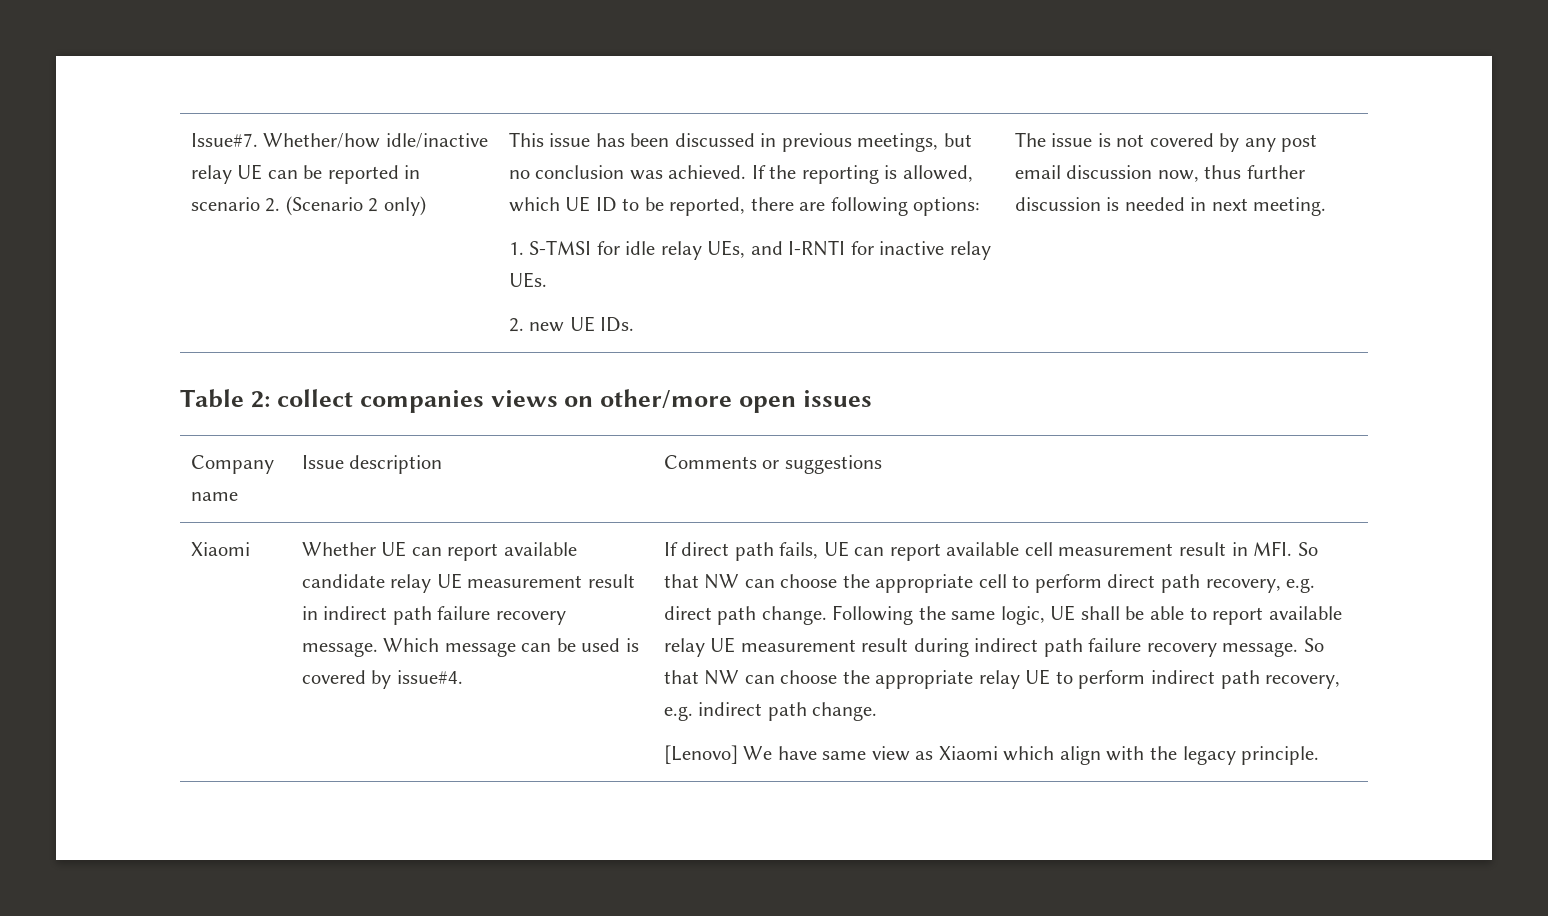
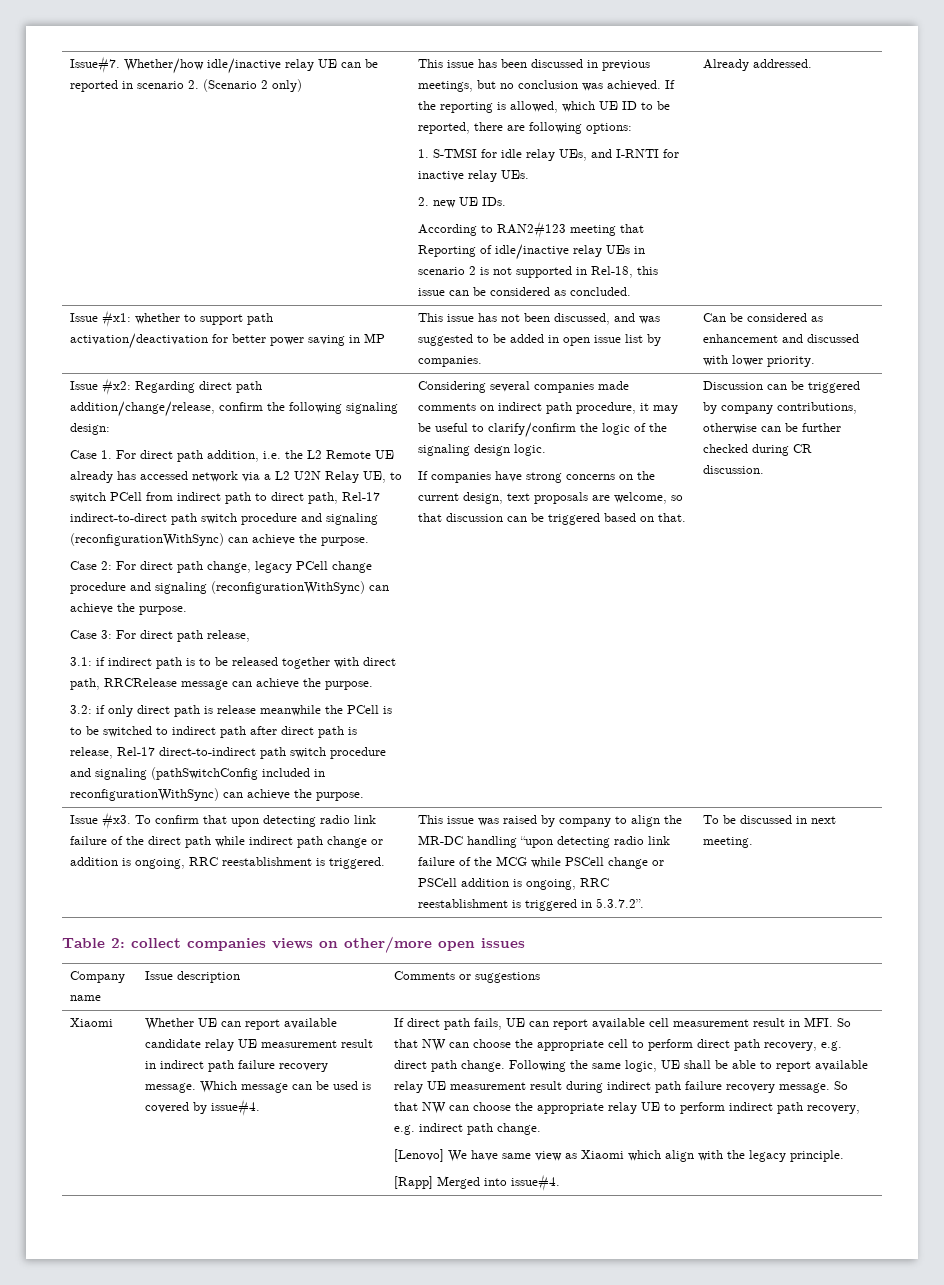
- The issue is not covered by any post email discussion now, thus further discussion is needed in next meeting.
+ According to RAN2#123 meeting that Reporting of idle/inactive relay UEs in scenario 2 is not supported in Rel-18, this issue can be considered as concluded. | Already addressed.
+ Issue #x1: whether to support path activation/deactivation for better power saving in MP | This issue has not been discussed, and was suggested to be added in open issue list by companies. | Can be considered as enhancement and discussed with lower priority.
+ Issue #x2: Regarding direct path addition/change/release, confirm the following signaling design:
+ Case 1. For direct path addition, i.e. the L2 Remote UE already has accessed network via a L2 U2N Relay UE, to switch PCell from indirect path to direct path, Rel-17 indirect-to-direct path switch procedure and signaling (reconfigurationWithSync) can achieve the purpose.
+ Case 2: For direct path change, legacy PCell change procedure and signaling (reconfigurationWithSync) can achieve the purpose.
+ Case 3: For direct path release,
+ 3.1: if indirect path is to be released together with direct path, RRCRelease message can achieve the purpose.
+ 3.2: if only direct path is release meanwhile the PCell is to be switched to indirect path after direct path is release, Rel-17 direct-to-indirect path switch procedure and signaling (pathSwitchConfig included in reconfigurationWithSync) can achieve the purpose. | Considering several companies made comments on indirect path procedure, it may be useful to clarify/confirm the logic of the signaling design logic.
+ If companies have strong concerns on the current design, text proposals are welcome, so that discussion can be triggered based on that. | Discussion can be triggered by company contributions, otherwise can be further checked during CR discussion.
+ Issue #x3. To confirm that upon detecting radio link failure of the direct path while indirect path change or addition is ongoing, RRC reestablishment is triggered. | This issue was raised by company to align the MR-DC handling “upon detecting radio link failure of the MCG while PSCell change or PSCell addition is ongoing, RRC reestablishment is triggered in 5.3.7.2”. | To be discussed in next meeting.
+ [Rapp] Merged into issue#4.

